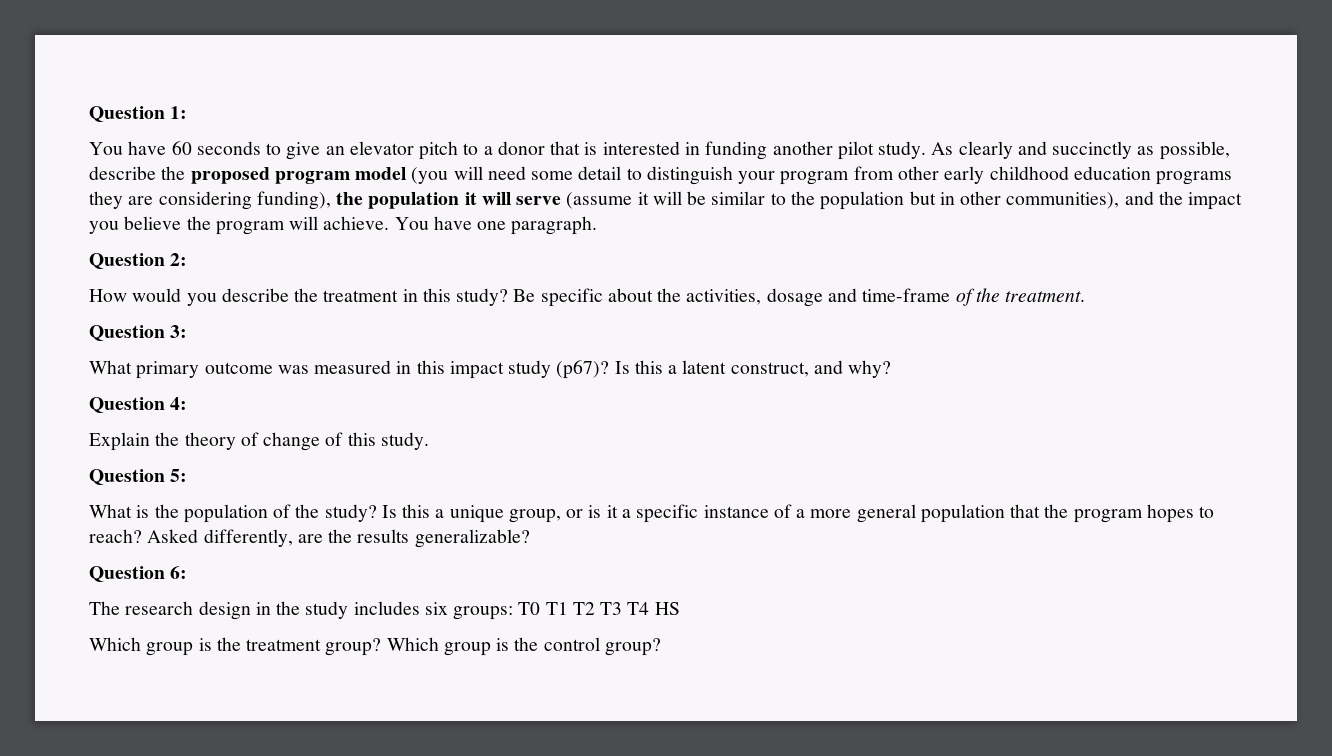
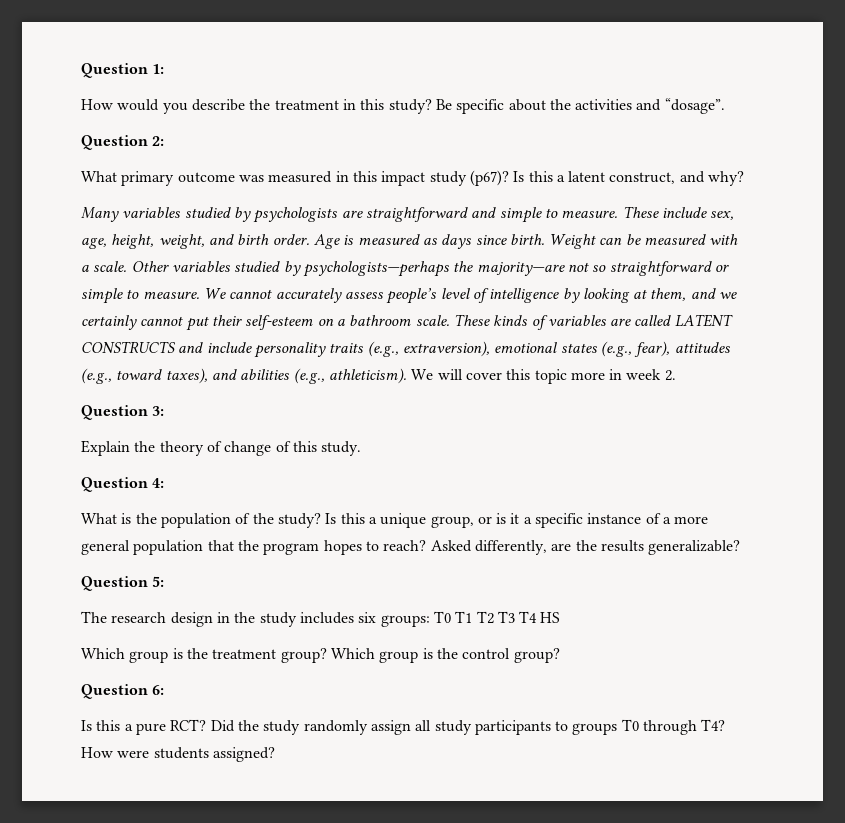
- You have 60 seconds to give an elevator pitch to a donor that is interested in funding another pilot study. As clearly and succinctly as possible, describe the proposed program model (you will need some detail to distinguish your program from other early childhood education programs they are considering funding), the population it will serve (assume it will be similar to the population but in other communities), and the impact you believe the program will achieve. You have one paragraph.
- Question 2:
- Be specific about the activities, dosage and time-frame of the treatment.
- Question 3:
+ Be specific about the activities and “dosage”.
+ Question 2:
- Question 4:
+ Many variables studied by psychologists are straightforward and simple to measure. These include sex, age, height, weight, and birth order. Age is measured as days since birth. Weight can be measured with a scale. Other variables studied by psychologists—perhaps the majority—are not so straightforward or simple to measure. We cannot accurately assess people’s level of intelligence by looking at them, and we certainly cannot put their self-esteem on a bathroom scale. These kinds of variables are called LATENT CONSTRUCTS and include personality traits (e.g., extraversion), emotional states (e.g., fear), attitudes (e.g., toward taxes), and abilities (e.g., athleticism). We will cover this topic more in week 2.
+ Question 3:
- Question 5:
+ Question 4:
- Question 6:
+ Question 5:
+ Question 6:
+ Is this a pure RCT? Did the study randomly assign all study participants to groups T0 through T4? How were students assigned?

